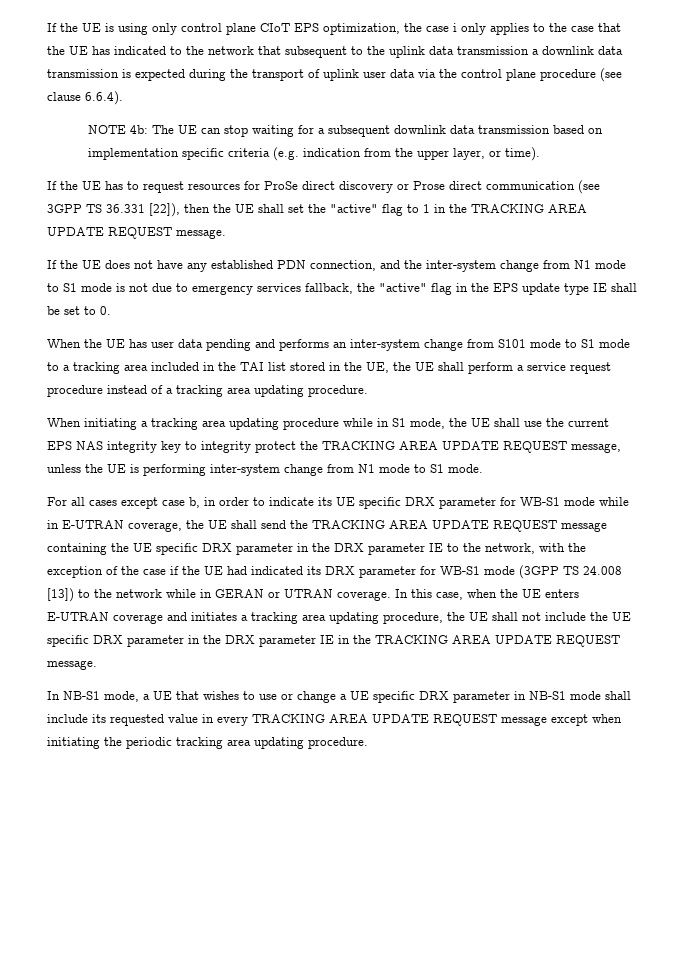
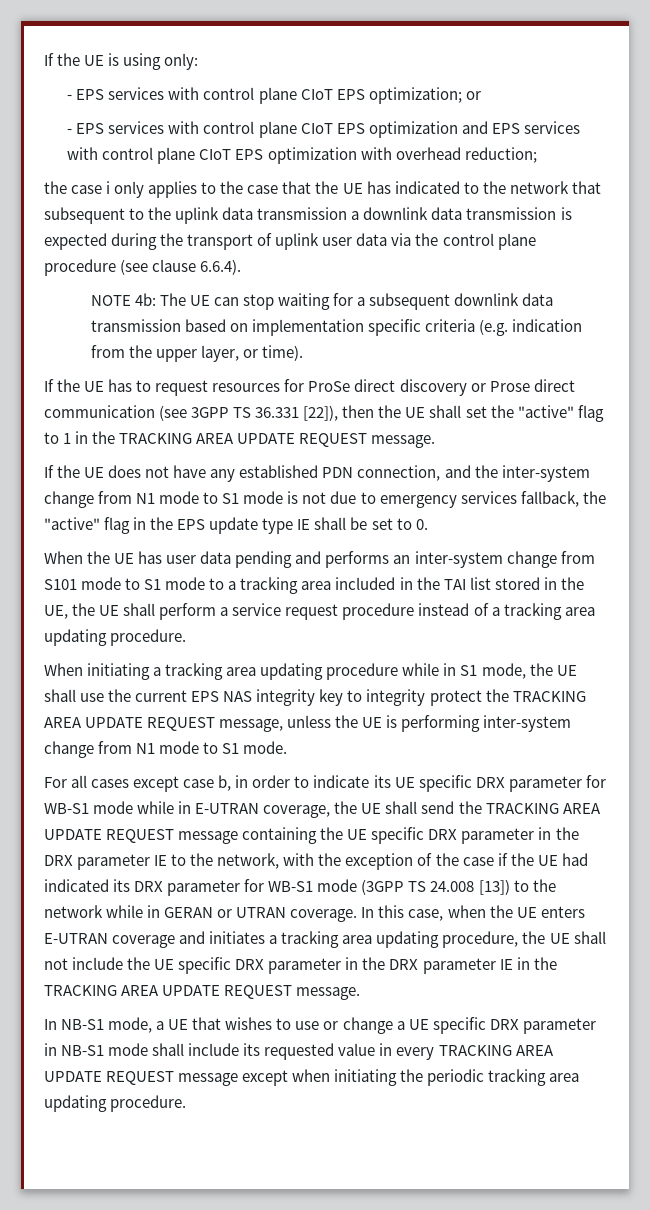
- If the UE is using only control plane CIoT EPS optimization, the case i only applies to the case that the UE has indicated to the network that subsequent to the uplink data transmission a downlink data transmission is expected during the transport of uplink user data via the control plane procedure (see clause 6.6.4).
+ If the UE is using only:
+ - EPS services with control plane CIoT EPS optimization; or
+ - EPS services with control plane CIoT EPS optimization and EPS services with control plane CIoT EPS optimization with overhead reduction;
+ the case i only applies to the case that the UE has indicated to the network that subsequent to the uplink data transmission a downlink data transmission is expected during the transport of uplink user data via the control plane procedure (see clause 6.6.4).

